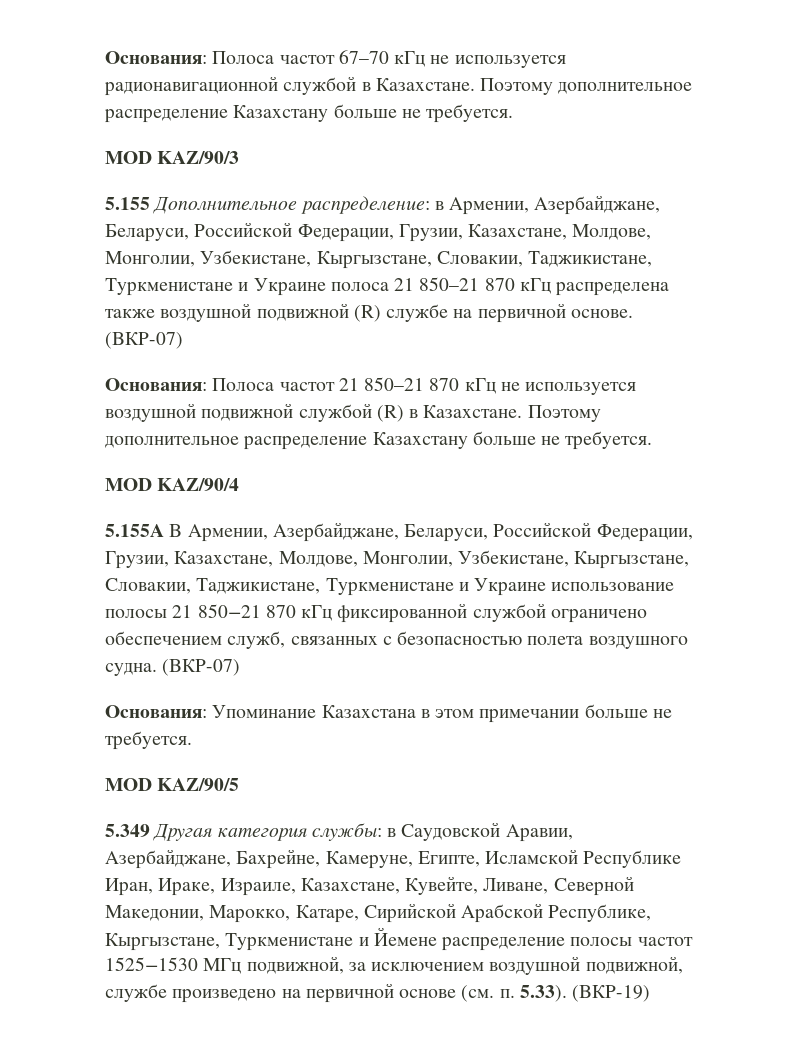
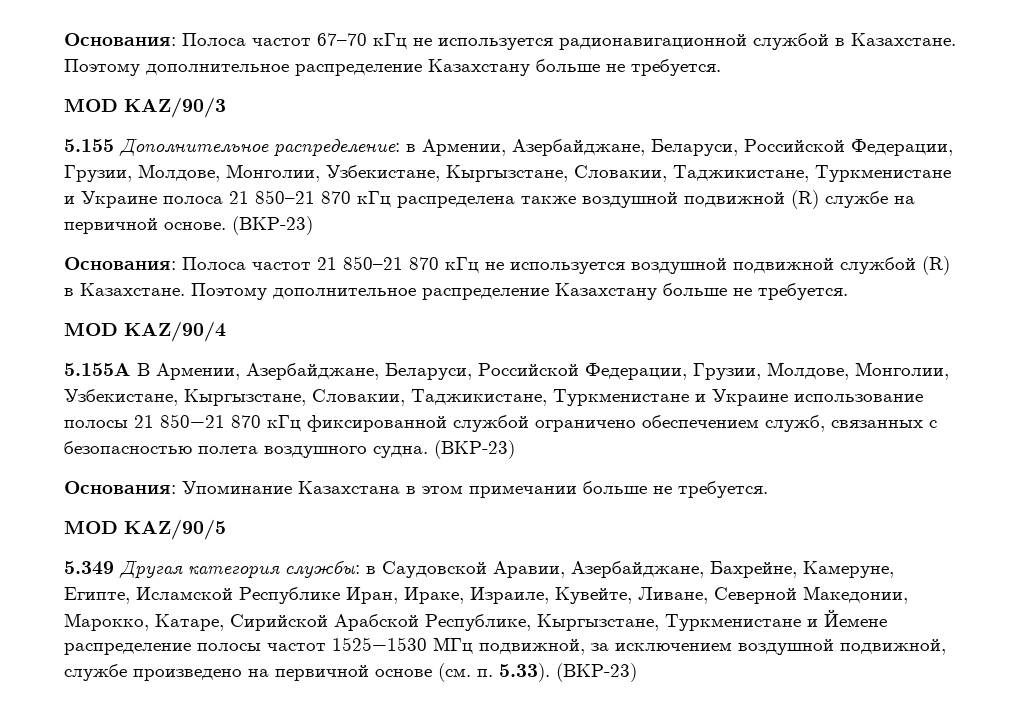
- 5.155 Дополнительное распределение: в Армении, Азербайджане, Беларуси, Российской Федерации, Грузии, Казахстане, Молдове, Монголии, Узбекистане, Кыргызстане, Словакии, Таджикистане, Туркменистане и Украине полоса 21 850–21 870 кГц распределена также воздушной подвижной (R) службе на первичной основе. (ВКР-07)
+ 5.155 Дополнительное распределение: в Армении, Азербайджане, Беларуси, Российской Федерации, Грузии, Молдове, Монголии, Узбекистане, Кыргызстане, Словакии, Таджикистане, Туркменистане и Украине полоса 21 850–21 870 кГц распределена также воздушной подвижной (R) службе на первичной основе. (ВКР-23)
- 5.155A В Армении, Азербайджане, Беларуси, Российской Федерации, Грузии, Казахстане, Молдове, Монголии, Узбекистане, Кыргызстане, Словакии, Таджикистане, Туркменистане и Украине использование полосы 21 850−21 870 кГц фиксированной службой ограничено обеспечением служб, связанных с безопасностью полета воздушного судна. (ВКР-07)
+ 5.155A В Армении, Азербайджане, Беларуси, Российской Федерации, Грузии, Молдове, Монголии, Узбекистане, Кыргызстане, Словакии, Таджикистане, Туркменистане и Украине использование полосы 21 850−21 870 кГц фиксированной службой ограничено обеспечением служб, связанных с безопасностью полета воздушного судна. (ВКР-23)
- 5.349 Другая категория службы: в Саудовской Аравии, Азербайджане, Бахрейне, Камеруне, Египте, Исламской Республике Иран, Ираке, Израиле, Казахстане, Кувейте, Ливане, Северной Македонии, Марокко, Катаре, Сирийской Арабской Республике, Кыргызстане, Туркменистане и Йемене распределение полосы частот 1525−1530 МГц подвижной, за исключением воздушной подвижной, службе произведено на первичной основе (см. п. 5.33). (ВКР-19)
+ 5.349 Другая категория службы: в Саудовской Аравии, Азербайджане, Бахрейне, Камеруне, Египте, Исламской Республике Иран, Ираке, Израиле, Кувейте, Ливане, Северной Македонии, Марокко, Катаре, Сирийской Арабской Республике, Кыргызстане, Туркменистане и Йемене распределение полосы частот 1525−1530 МГц подвижной, за исключением воздушной подвижной, службе произведено на первичной основе (см. п. 5.33). (ВКР-23)

